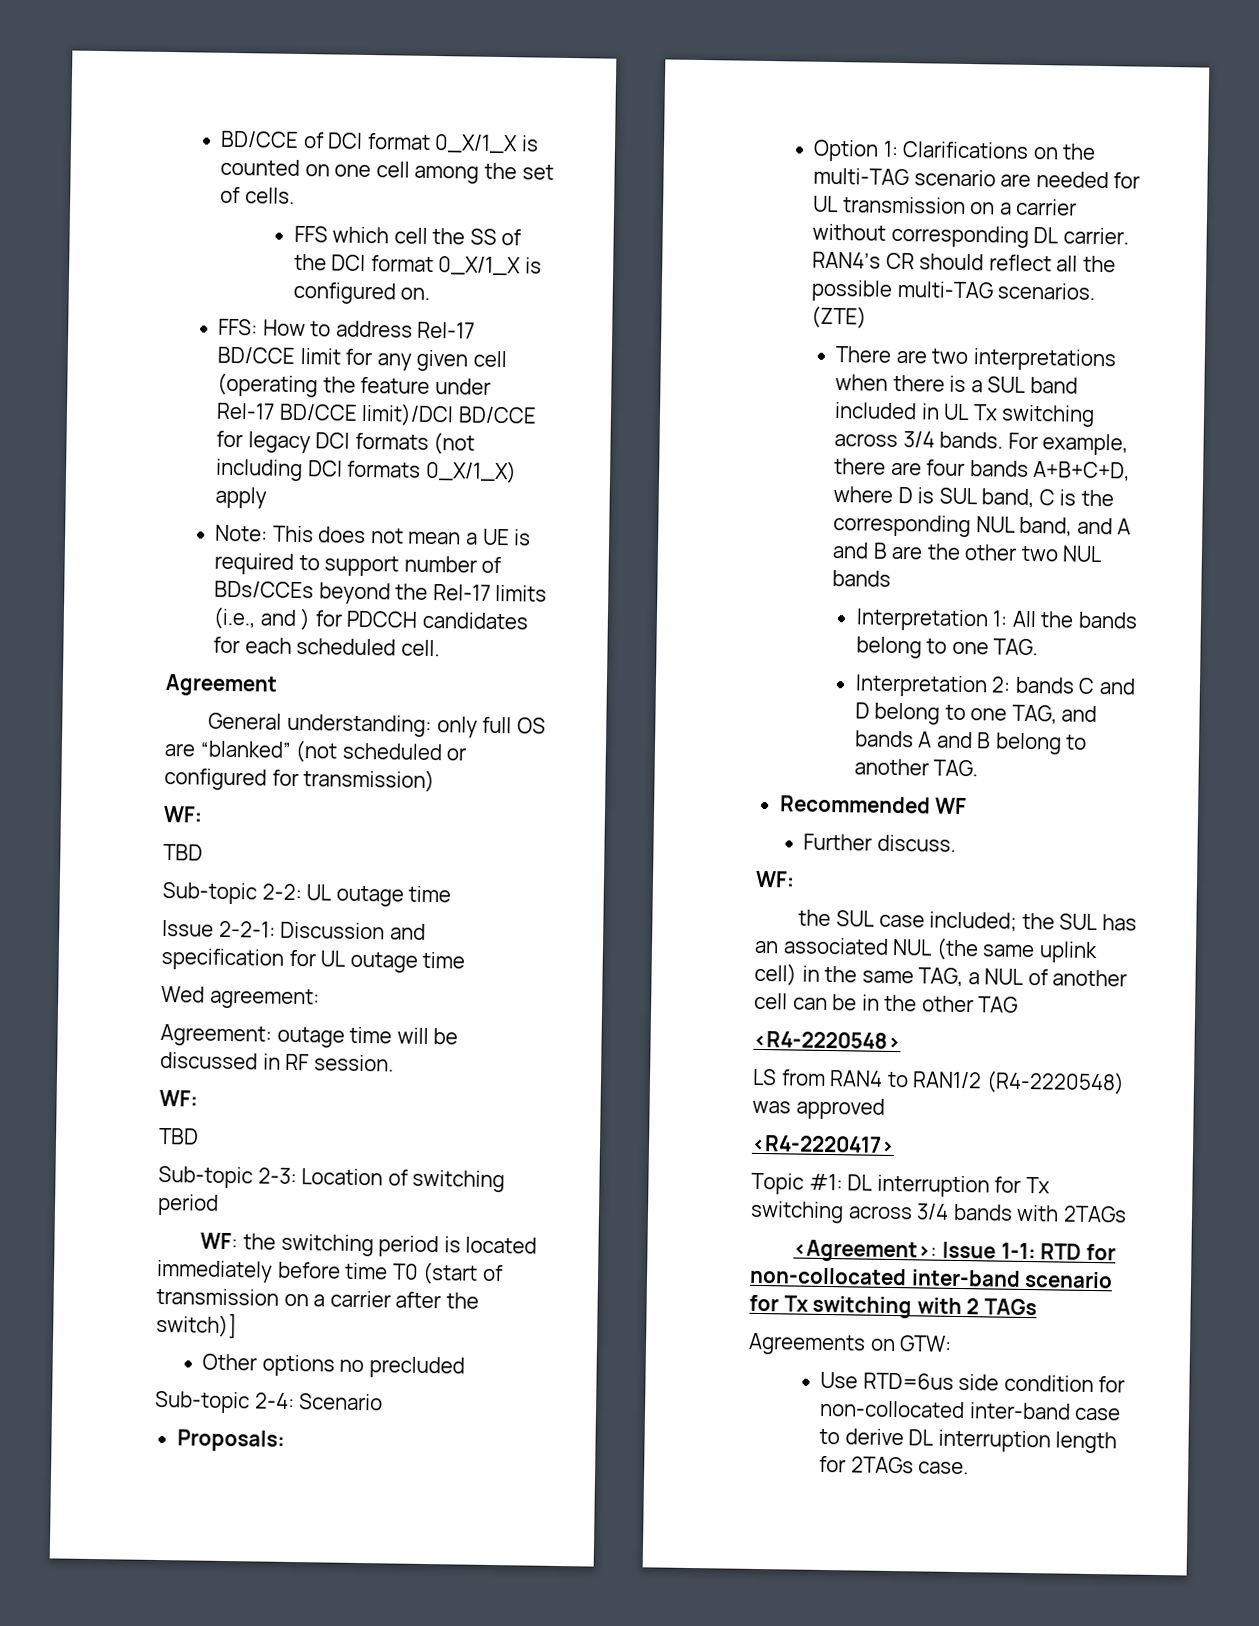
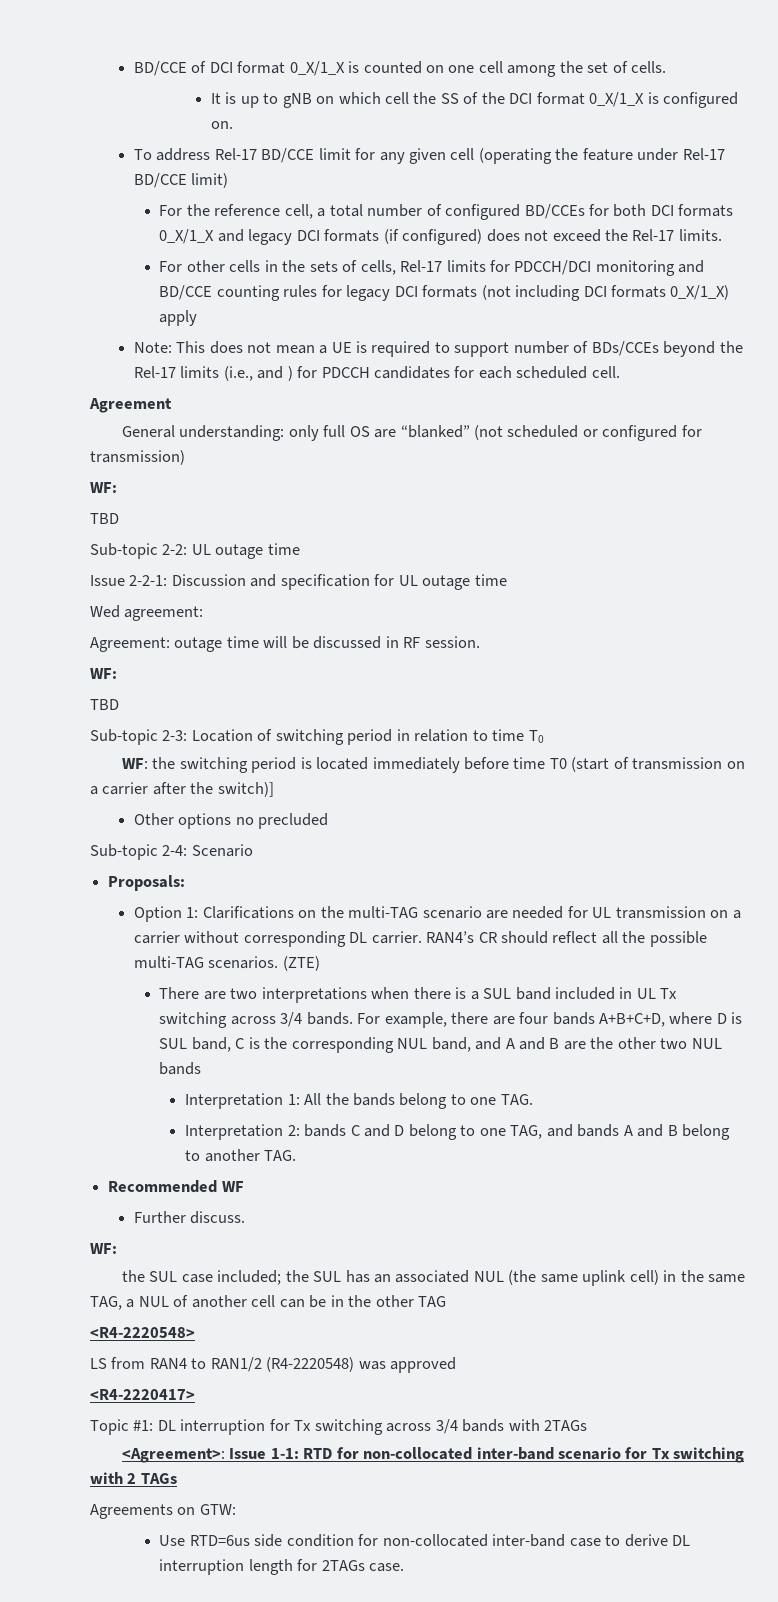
- FFS which cell the SS of the DCI format 0_X/1_X is configured on.
+ It is up to gNB on which cell the SS of the DCI format 0_X/1_X is configured on.
- FFS: How to address Rel-17 BD/CCE limit for any given cell (operating the feature under Rel-17 BD/CCE limit)/DCI BD/CCE for legacy DCI formats (not including DCI formats 0_X/1_X) apply
+ To address Rel-17 BD/CCE limit for any given cell (operating the feature under Rel-17 BD/CCE limit)
+ For the reference cell, a total number of configured BD/CCEs for both DCI formats 0_X/1_X and legacy DCI formats (if configured) does not exceed the Rel-17 limits.
+ For other cells in the sets of cells, Rel-17 limits for PDCCH/DCI monitoring and BD/CCE counting rules for legacy DCI formats (not including DCI formats 0_X/1_X) apply
- Sub-topic 2-3: Location of switching period
+ Sub-topic 2-3: Location of switching period in relation to time T0

